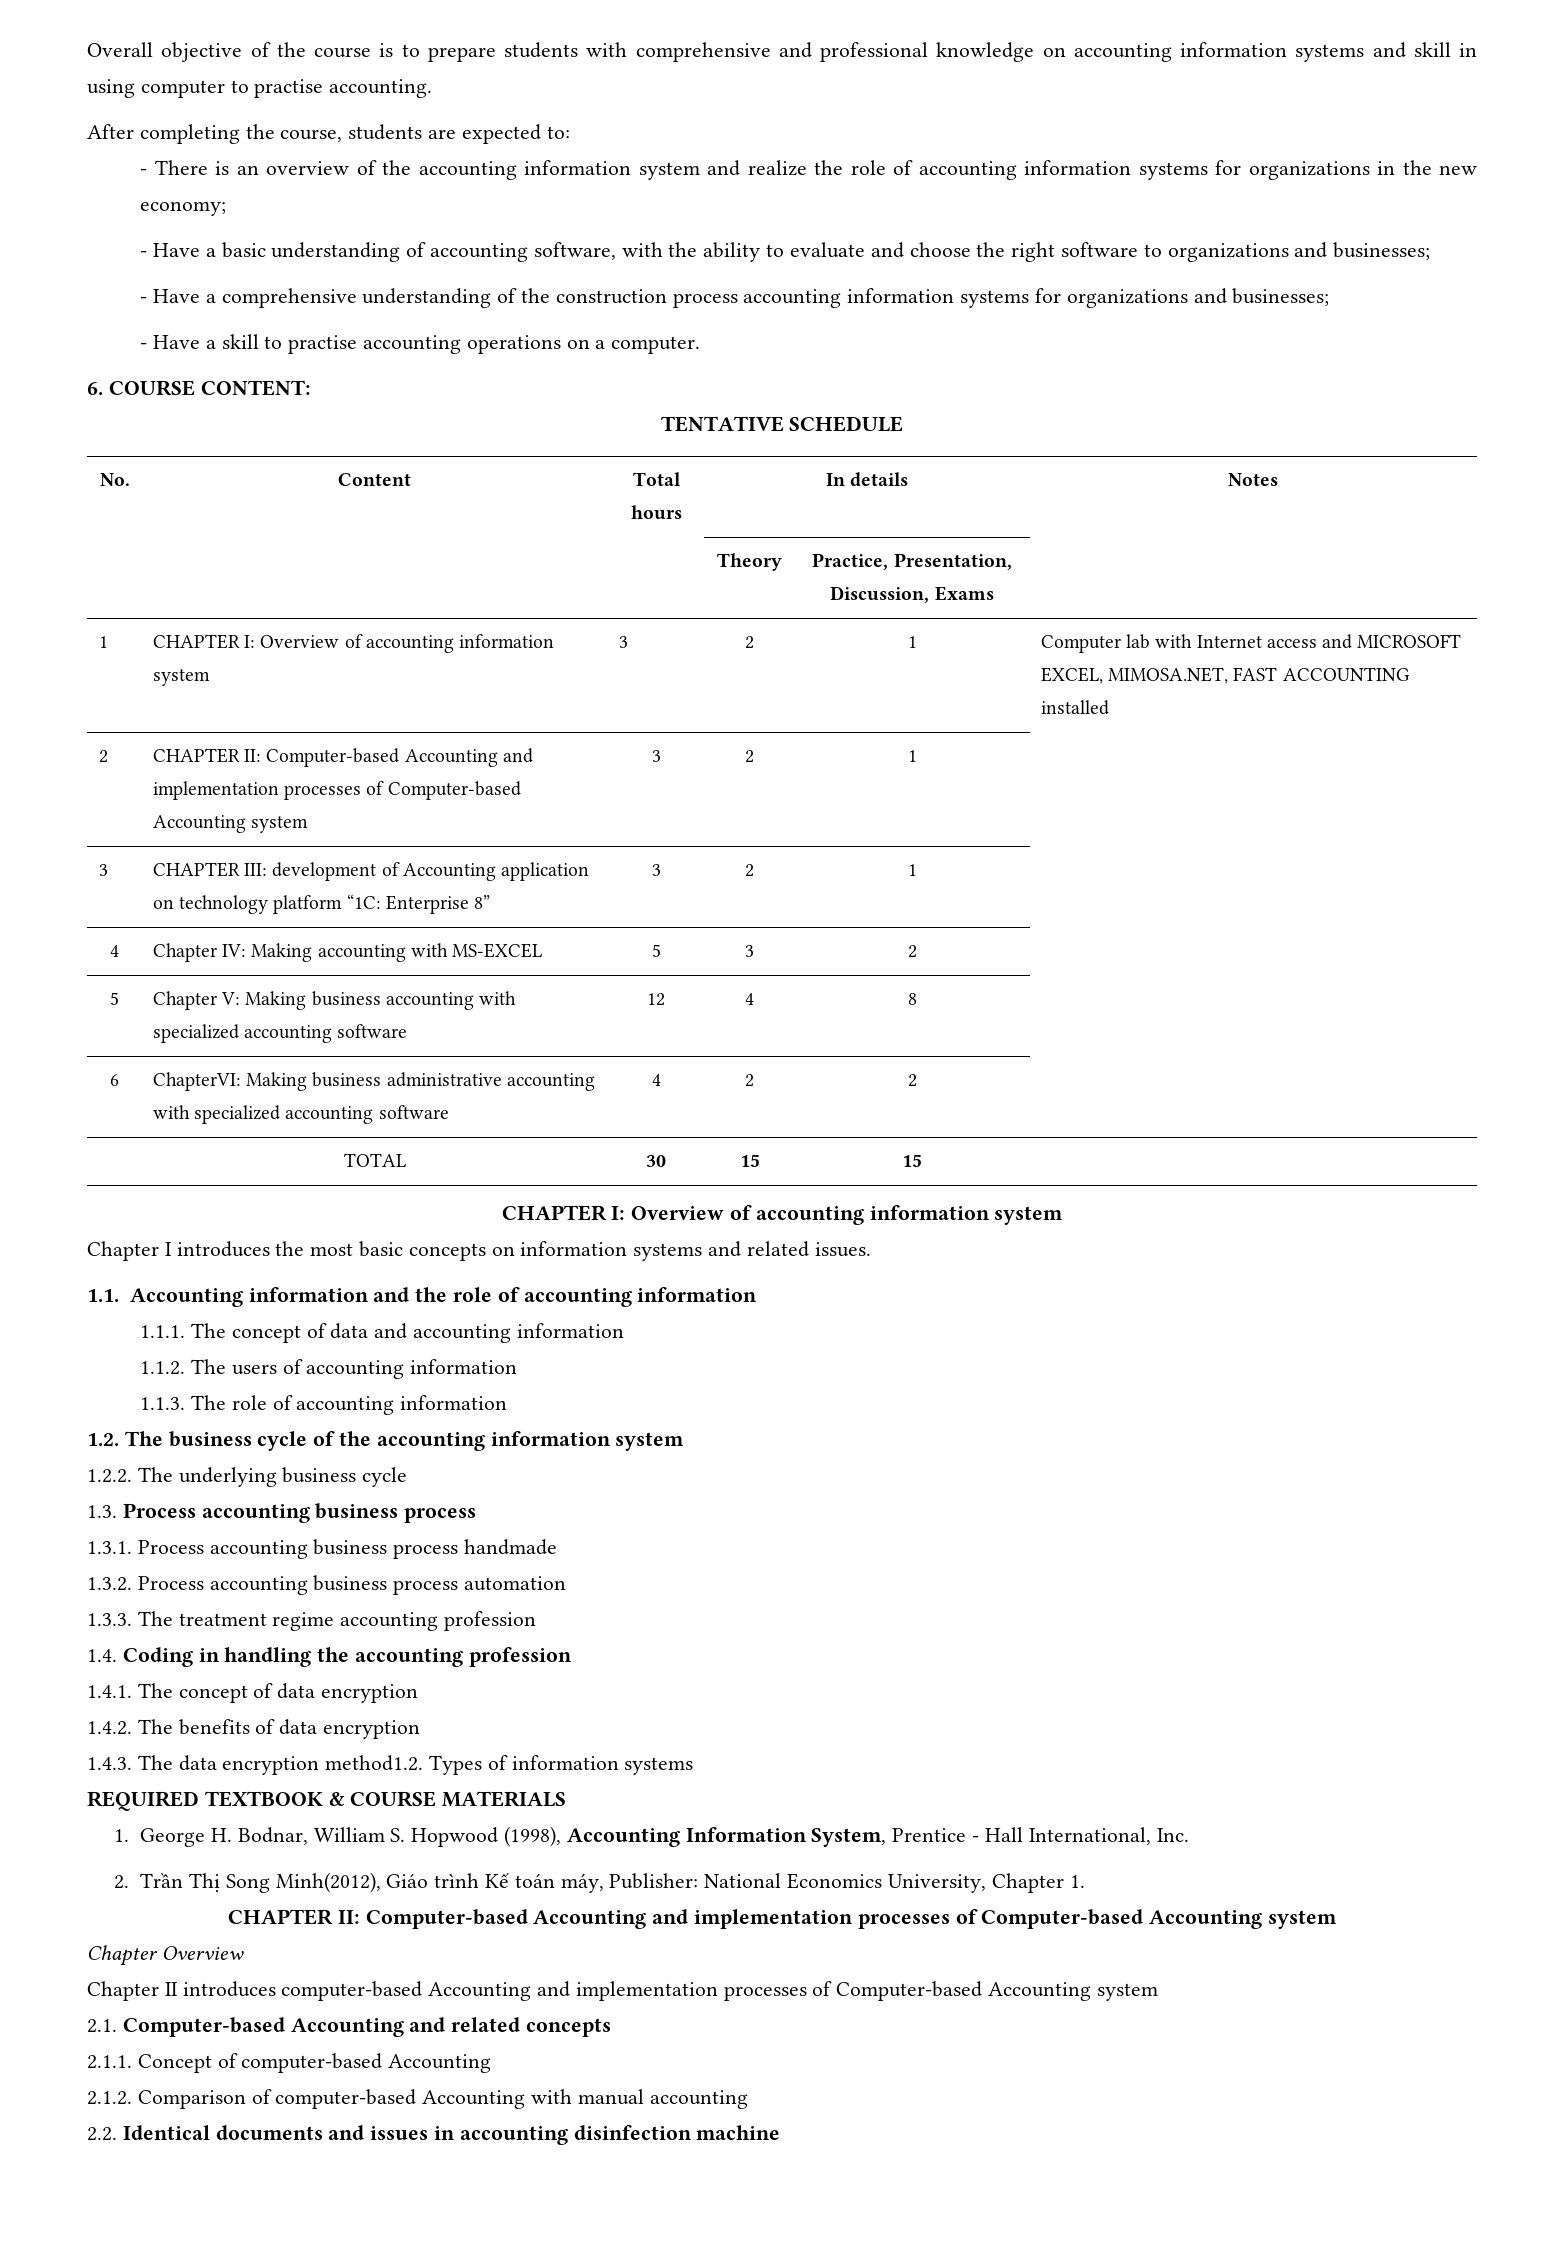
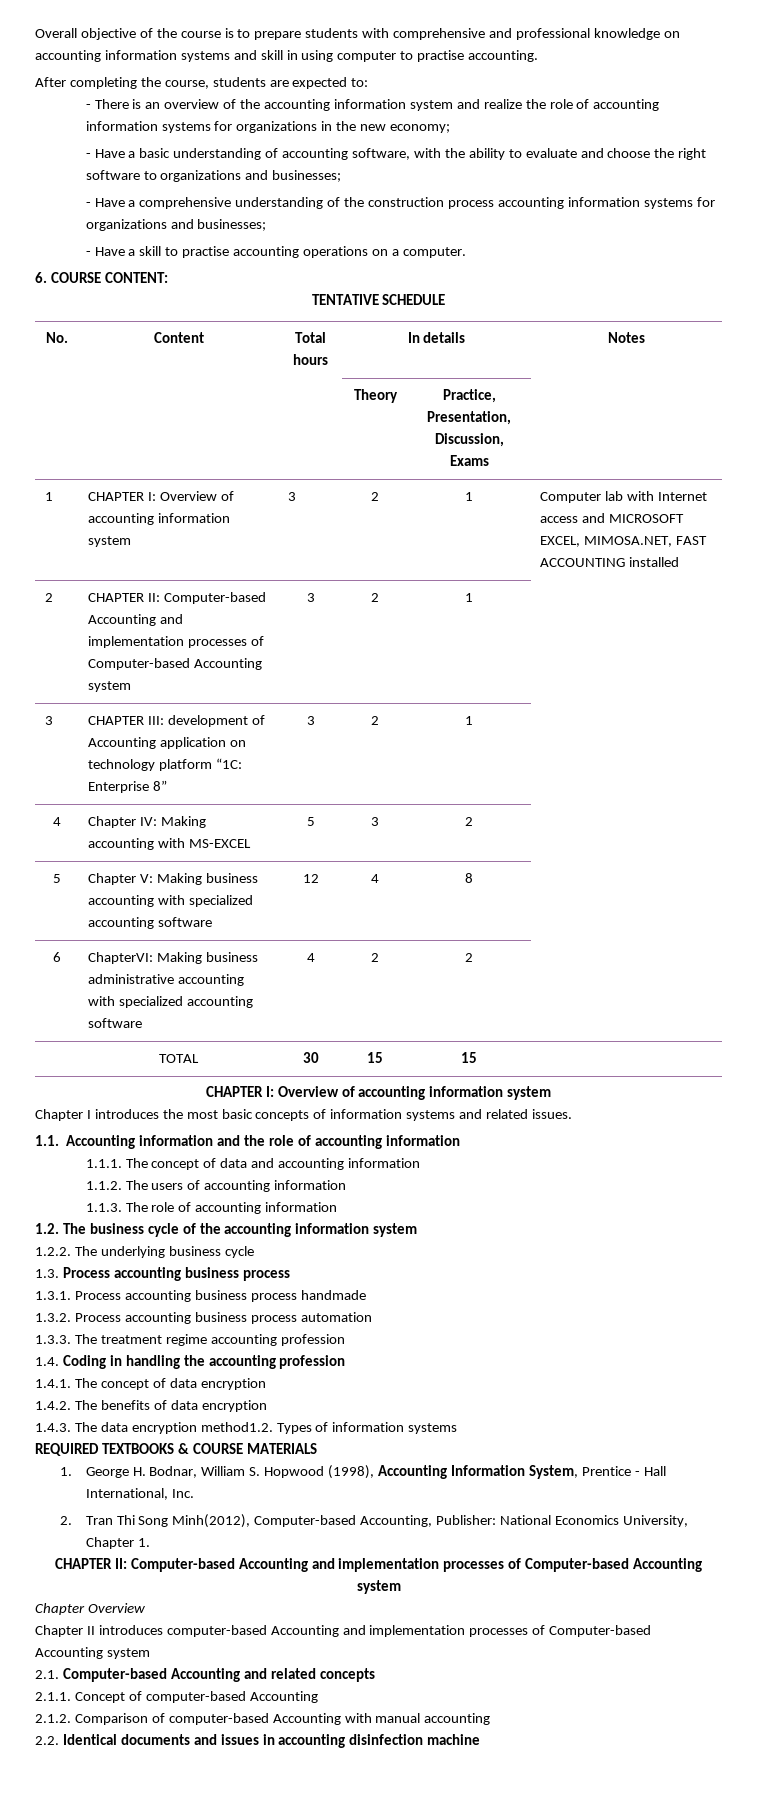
- Chapter I introduces the most basic concepts on information systems and related issues.
+ Chapter I introduces the most basic concepts of information systems and related issues.
- REQUIRED TEXTBOOK & COURSE MATERIALS
+ REQUIRED TEXTBOOKS & COURSE MATERIALS
- 2. Trần Thị Song Minh(2012), Giáo trình Kế toán máy, Publisher: National Economics University, Chapter 1.
+ 2. Tran Thi Song Minh(2012), Computer-based Accounting, Publisher: National Economics University, Chapter 1.

